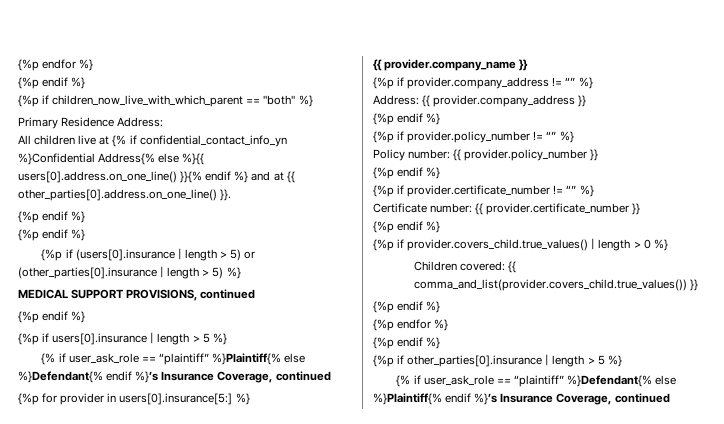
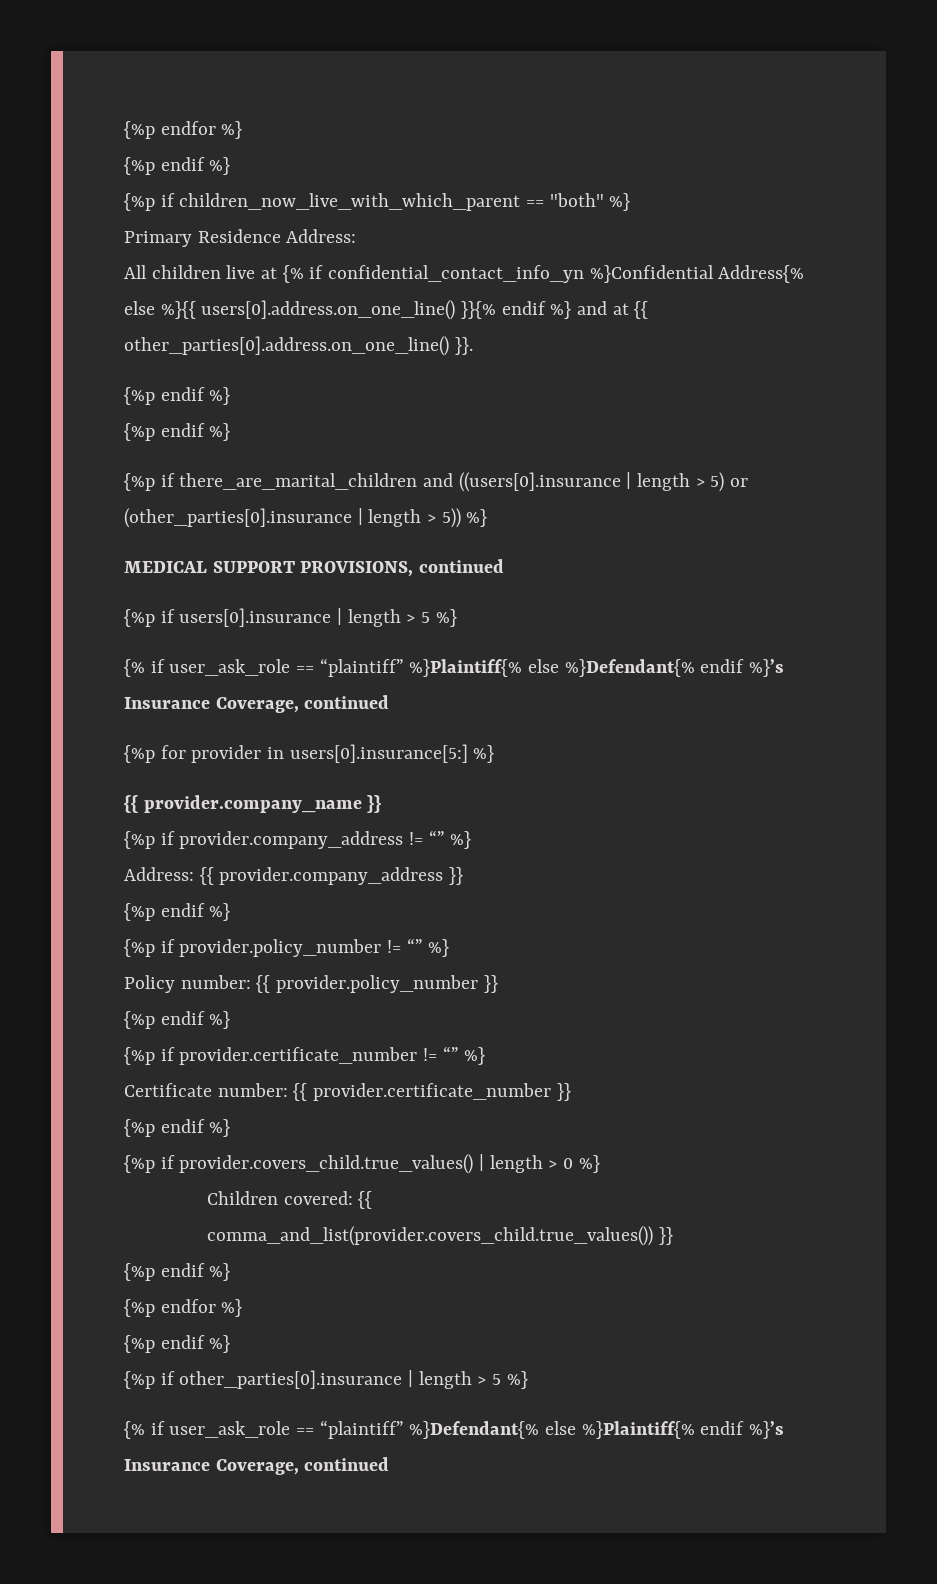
- {%p if (users[0].insurance | length > 5) or (other_parties[0].insurance | length > 5) %}
+ {%p if there_are_marital_children and ((users[0].insurance | length > 5) or (other_parties[0].insurance | length > 5)) %}
  MEDICAL SUPPORT PROVISIONS, continued
- {%p endif %}

